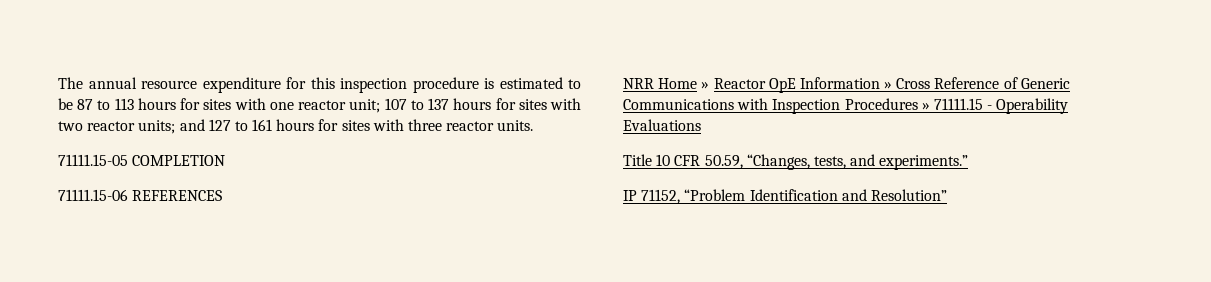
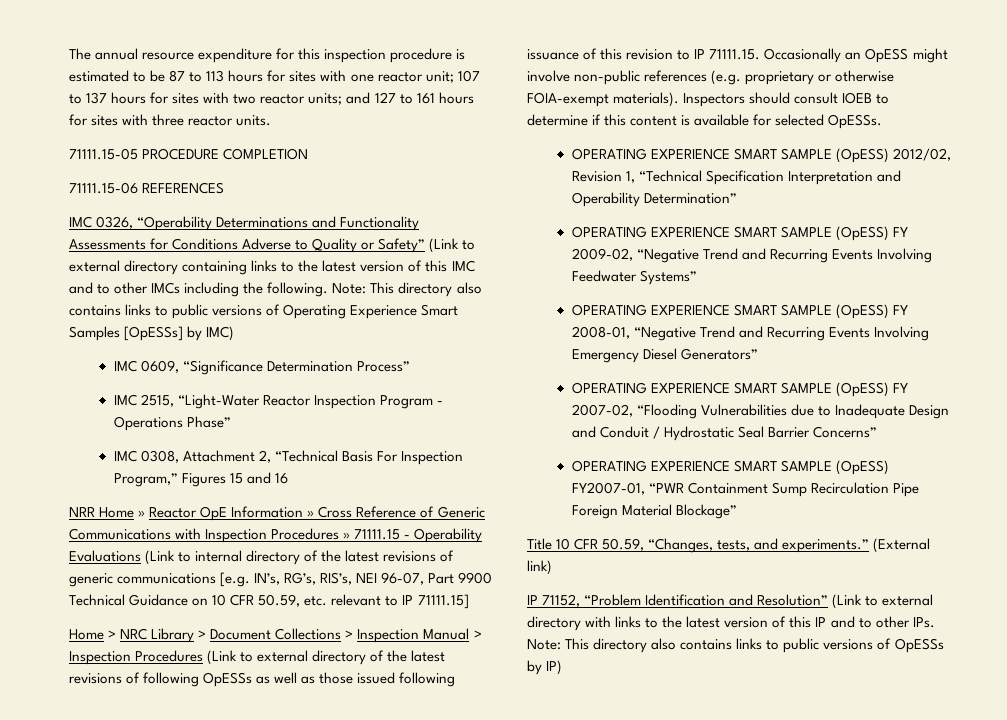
- 71111.15-05 COMPLETION
+ 71111.15-05 PROCEDURE COMPLETION
+ IMC 0326, “Operability Determinations and Functionality Assessments for Conditions Adverse to Quality or Safety” (Link to external directory containing links to the latest version of this IMC and to other IMCs including the following. Note: This directory also contains links to public versions of Operating Experience Smart Samples [OpESSs] by IMC)
+ IMC 0609, “Significance Determination Process”
+ IMC 2515, “Light-Water Reactor Inspection Program - Operations Phase”
+ IMC 0308, Attachment 2, “Technical Basis For Inspection Program,” Figures 15 and 16
- NRR Home » Reactor OpE Information » Cross Reference of Generic Communications with Inspection Procedures » 71111.15 - Operability Evaluations
+ NRR Home » Reactor OpE Information » Cross Reference of Generic Communications with Inspection Procedures » 71111.15 - Operability Evaluations (Link to internal directory of the latest revisions of generic communications [e.g. IN’s, RG’s, RIS’s, NEI 96-07, Part 9900 Technical Guidance on 10 CFR 50.59, etc. relevant to IP 71111.15]
+ Home > NRC Library > Document Collections > Inspection Manual > Inspection Procedures (Link to external directory of the latest revisions of following OpESSs as well as those issued following issuance of this revision to IP 71111.15. Occasionally an OpESS might involve non-public references (e.g. proprietary or otherwise FOIA-exempt materials). Inspectors should consult IOEB to determine if this content is available for selected OpESSs.
+ OPERATING EXPERIENCE SMART SAMPLE (OpESS) 2012/02, Revision 1, “Technical Specification Interpretation and Operability Determination”
+ OPERATING EXPERIENCE SMART SAMPLE (OpESS) FY 2009-02, “Negative Trend and Recurring Events Involving Feedwater Systems”
+ OPERATING EXPERIENCE SMART SAMPLE (OpESS) FY 2008-01, “Negative Trend and Recurring Events Involving Emergency Diesel Generators”
+ OPERATING EXPERIENCE SMART SAMPLE (OpESS) FY 2007-02, “Flooding Vulnerabilities due to Inadequate Design and Conduit / Hydrostatic Seal Barrier Concerns”
+ OPERATING EXPERIENCE SMART SAMPLE (OpESS) FY2007-01, “PWR Containment Sump Recirculation Pipe Foreign Material Blockage”
+ (External link)
- IP 71152, “Problem Identification and Resolution”
+ IP 71152, “Problem Identification and Resolution” (Link to external directory with links to the latest version of this IP and to other IPs. Note: This directory also contains links to public versions of OpESSs by IP)

